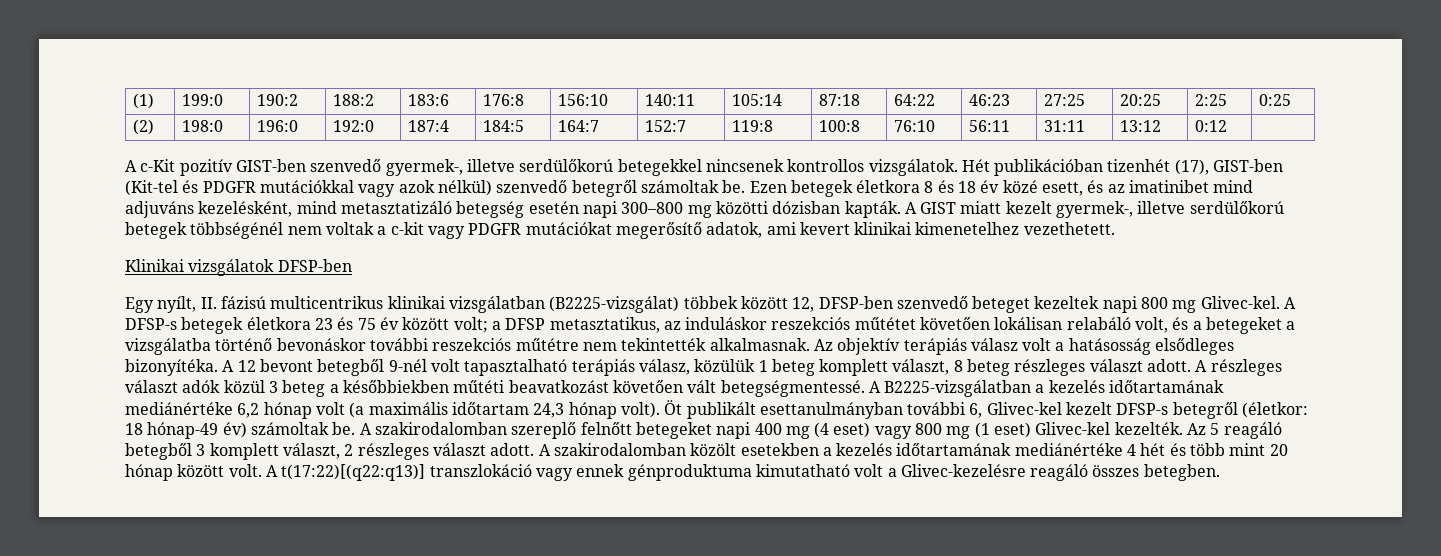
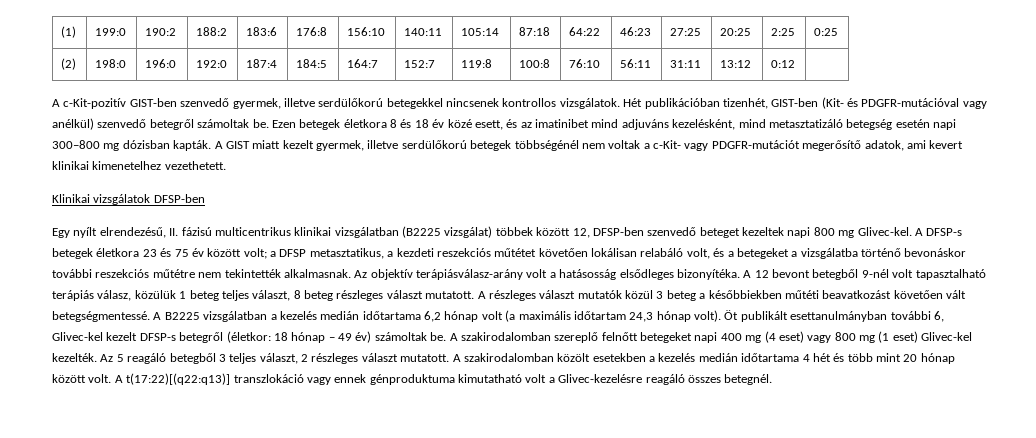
- A c-Kit pozitív GIST-ben szenvedő gyermek-, illetve serdülőkorú betegekkel nincsenek kontrollos vizsgálatok.
+ A c-Kit-pozitív GIST-ben szenvedő gyermek, illetve serdülőkorú betegekkel nincsenek kontrollos vizsgálatok.
- Hét publikációban tizenhét (17), GIST-ben (Kit-tel és PDGFR mutációkkal vagy azok nélkül) szenvedő betegről számoltak be.
+ Hét publikációban tizenhét, GIST-ben (Kit- és PDGFR-mutációval vagy anélkül) szenvedő betegről számoltak be.
- Ezen betegek életkora 8 és 18 év közé esett, és az imatinibet mind adjuváns kezelésként, mind metasztatizáló betegség esetén napi 300–800 mg közötti dózisban kapták.
+ Ezen betegek életkora 8 és 18 év közé esett, és az imatinibet mind adjuváns kezelésként, mind metasztatizáló betegség esetén napi 300–800 mg dózisban kapták.
- A GIST miatt kezelt gyermek-, illetve serdülőkorú betegek többségénél nem voltak a c-kit vagy PDGFR mutációkat megerősítő adatok, ami kevert klinikai kimenetelhez vezethetett.
+ A GIST miatt kezelt gyermek, illetve serdülőkorú betegek többségénél nem voltak a c-Kit- vagy PDGFR-mutációt megerősítő adatok, ami kevert klinikai kimenetelhez vezethetett.
- Egy nyílt, II. fázisú multicentrikus klinikai vizsgálatban (B2225-vizsgálat) többek között 12, DFSP-ben szenvedő beteget kezeltek napi 800 mg Glivec-kel.
+ Egy nyílt elrendezésű, II. fázisú multicentrikus klinikai vizsgálatban (B2225 vizsgálat) többek között 12, DFSP-ben szenvedő beteget kezeltek napi 800 mg Glivec-kel.
- A DFSP-s betegek életkora 23 és 75 év között volt; a DFSP metasztatikus, az induláskor reszekciós műtétet követően lokálisan relabáló volt, és a betegeket a vizsgálatba történő bevonáskor további reszekciós műtétre nem tekintették alkalmasnak.
+ A DFSP-s betegek életkora 23 és 75 év között volt; a DFSP metasztatikus, a kezdeti reszekciós műtétet követően lokálisan relabáló volt, és a betegeket a vizsgálatba történő bevonáskor további reszekciós műtétre nem tekintették alkalmasnak.
- Az objektív terápiás válasz volt a hatásosság elsődleges bizonyítéka.
+ Az objektív terápiásválasz-arány volt a hatásosság elsődleges bizonyítéka.
- A 12 bevont betegből 9-nél volt tapasztalható terápiás válasz, közülük 1 beteg komplett választ, 8 beteg részleges választ adott.
+ A 12 bevont betegből 9-nél volt tapasztalható terápiás válasz, közülük 1 beteg teljes választ, 8 beteg részleges választ mutatott.
- A részleges választ adók közül 3 beteg a későbbiekben műtéti beavatkozást követően vált betegségmentessé.
+ A részleges választ mutatók közül 3 beteg a későbbiekben műtéti beavatkozást követően vált betegségmentessé.
- A B2225-vizsgálatban a kezelés időtartamának mediánértéke 6,2 hónap volt (a maximális időtartam 24,3 hónap volt).
+ A B2225 vizsgálatban a kezelés medián időtartama 6,2 hónap volt (a maximális időtartam 24,3 hónap volt).
- Öt publikált esettanulmányban további 6, Glivec-kel kezelt DFSP-s betegről (életkor: 18 hónap-49 év) számoltak be.
+ Öt publikált esettanulmányban további 6, Glivec-kel kezelt DFSP-s betegről (életkor: 18 hónap – 49 év) számoltak be.
- Az 5 reagáló betegből 3 komplett választ, 2 részleges választ adott.
+ Az 5 reagáló betegből 3 teljes választ, 2 részleges választ mutatott.
- A szakirodalomban közölt esetekben a kezelés időtartamának mediánértéke 4 hét és több mint 20 hónap között volt.
+ A szakirodalomban közölt esetekben a kezelés medián időtartama 4 hét és több mint 20 hónap között volt.
- A t(17:22)[(q22:q13)] transzlokáció vagy ennek génproduktuma kimutatható volt a Glivec-kezelésre reagáló összes betegben.
+ A t(17:22)[(q22:q13)] transzlokáció vagy ennek génproduktuma kimutatható volt a Glivec-kezelésre reagáló összes betegnél.

